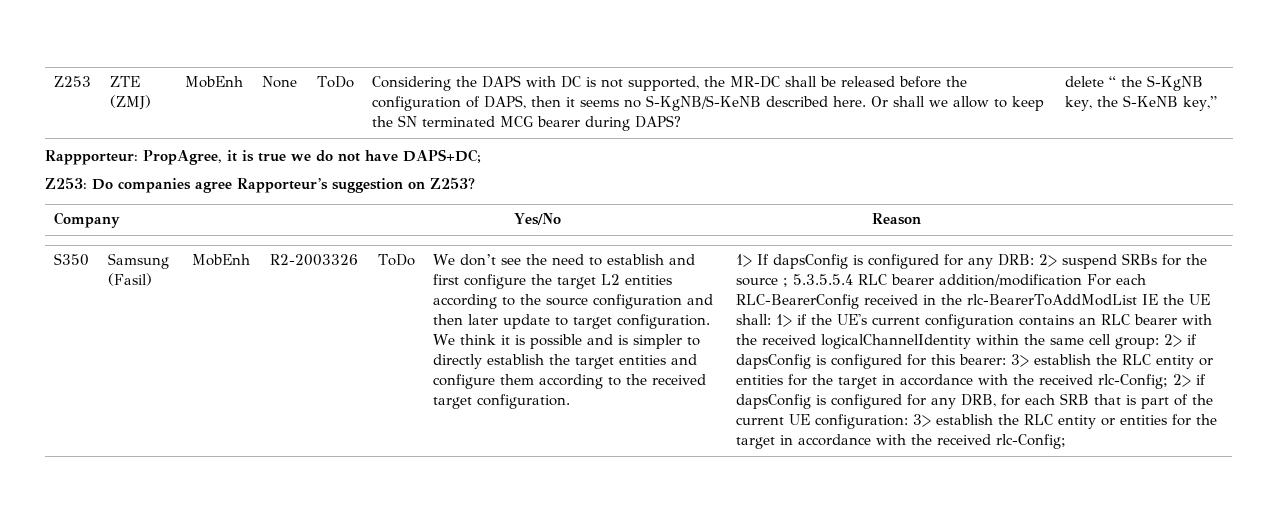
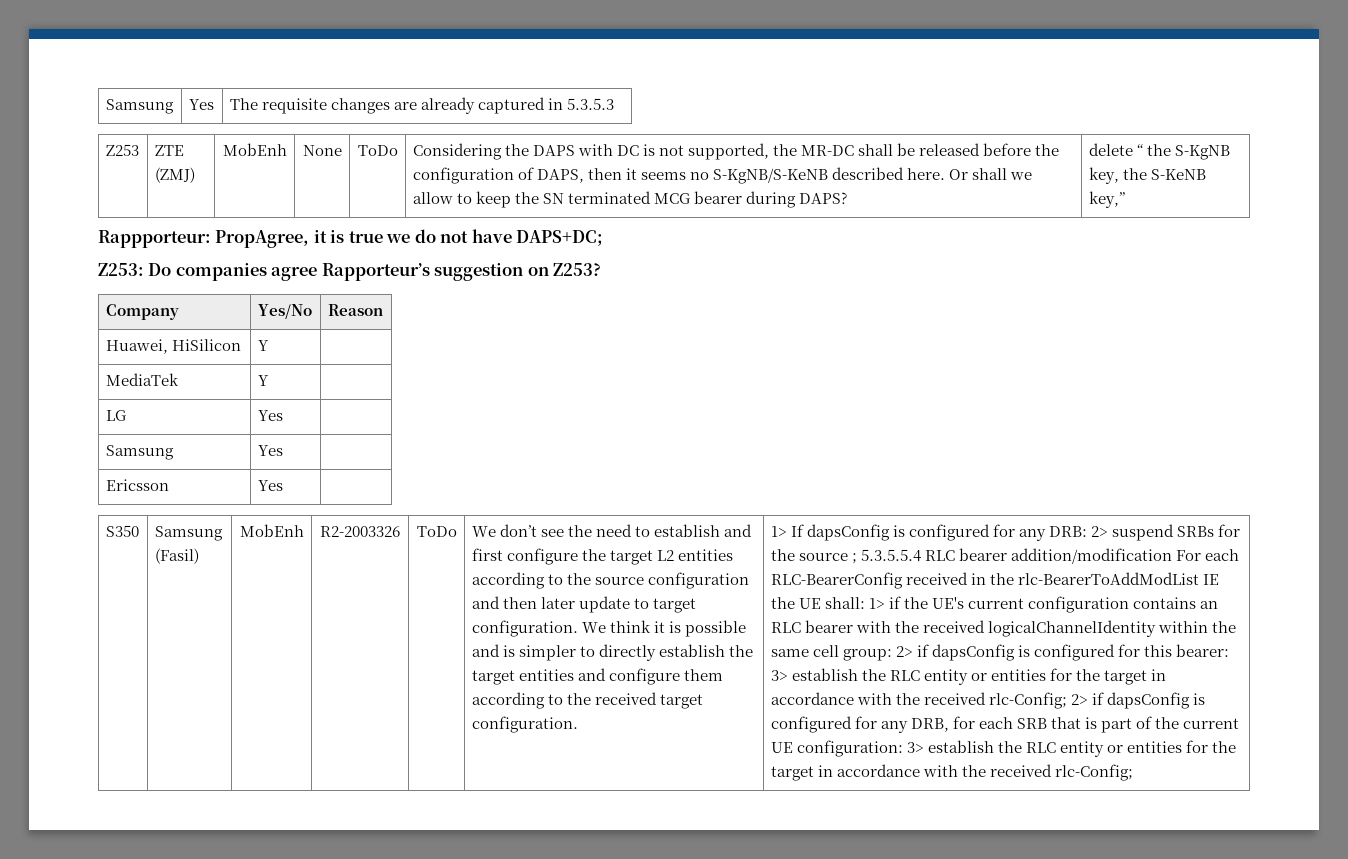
+ Samsung | Yes | The requisite changes are already captured in 5.3.5.3
+ Huawei, HiSilicon | Y |
+ MediaTek | Y |
+ LG | Yes |
+ Samsung | Yes |
+ Ericsson | Yes |

